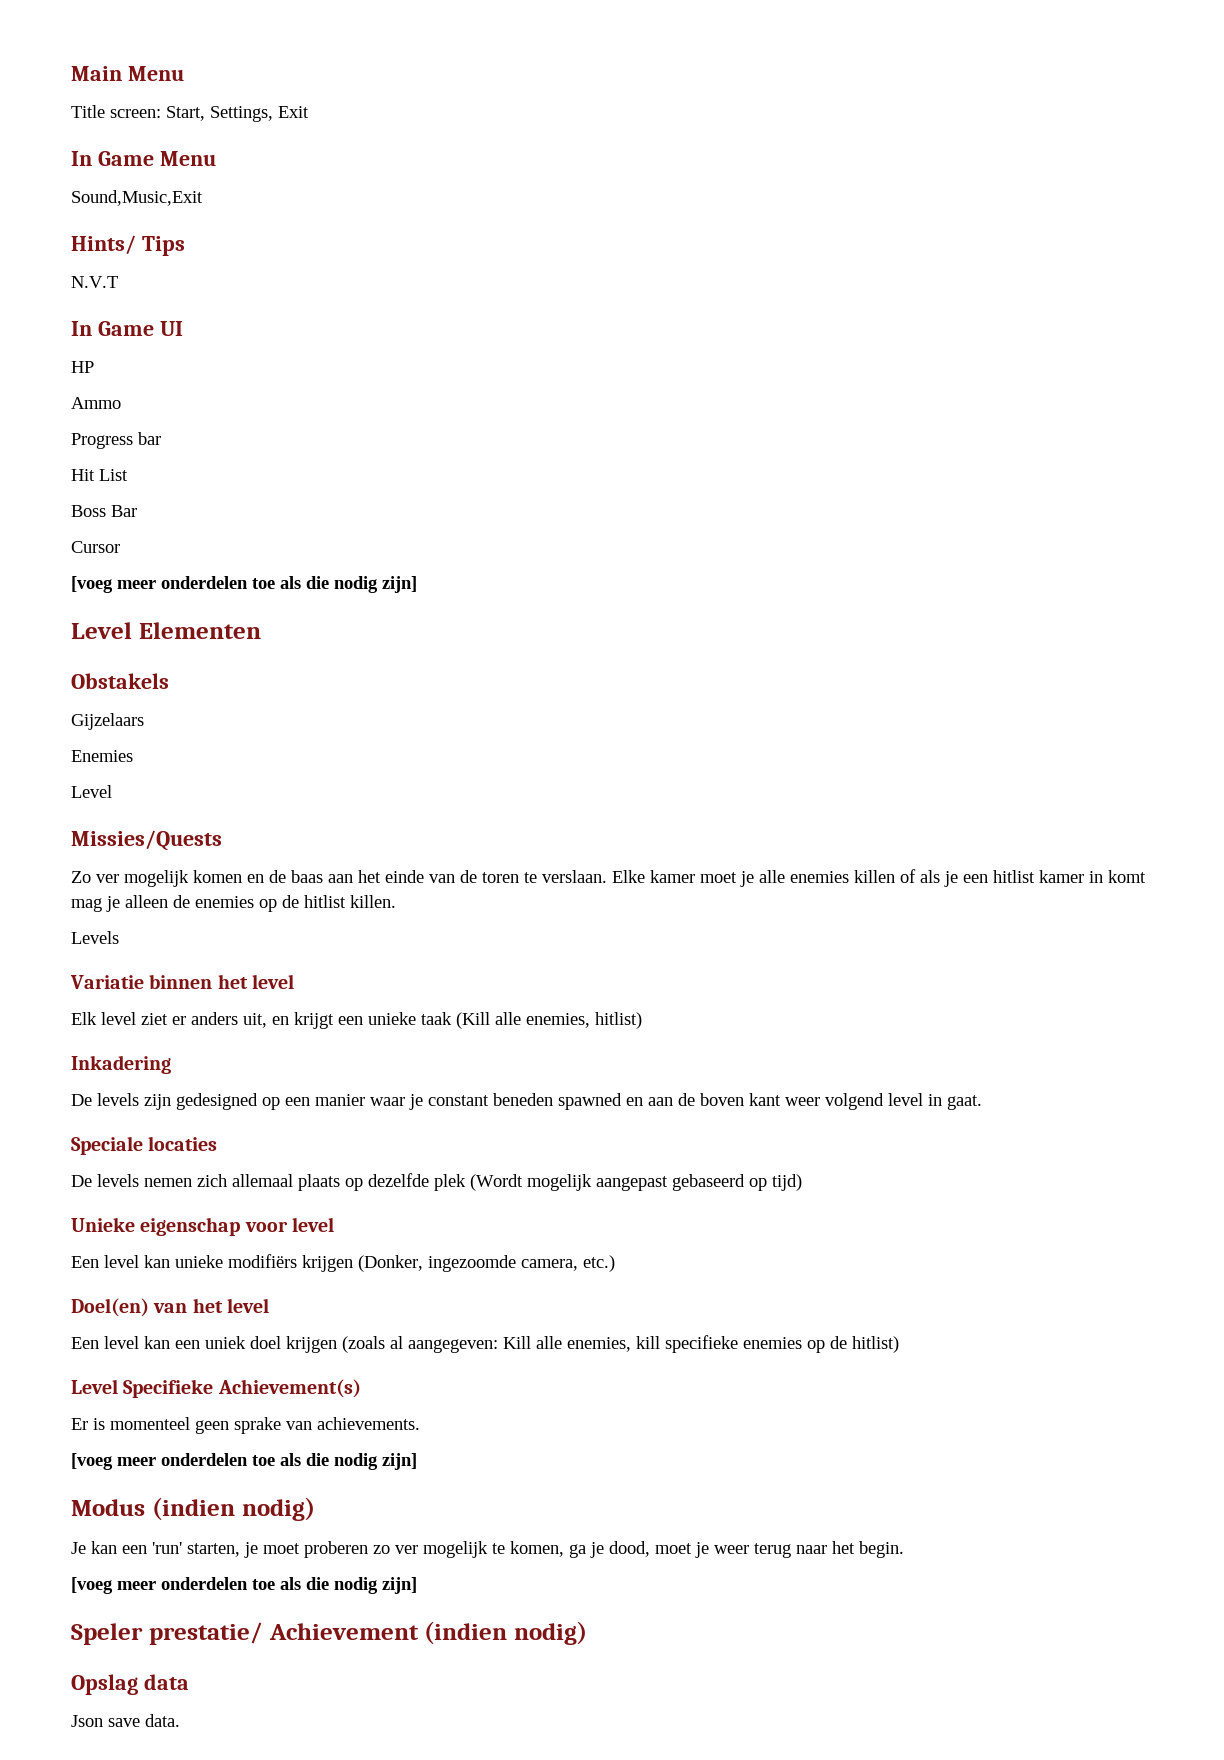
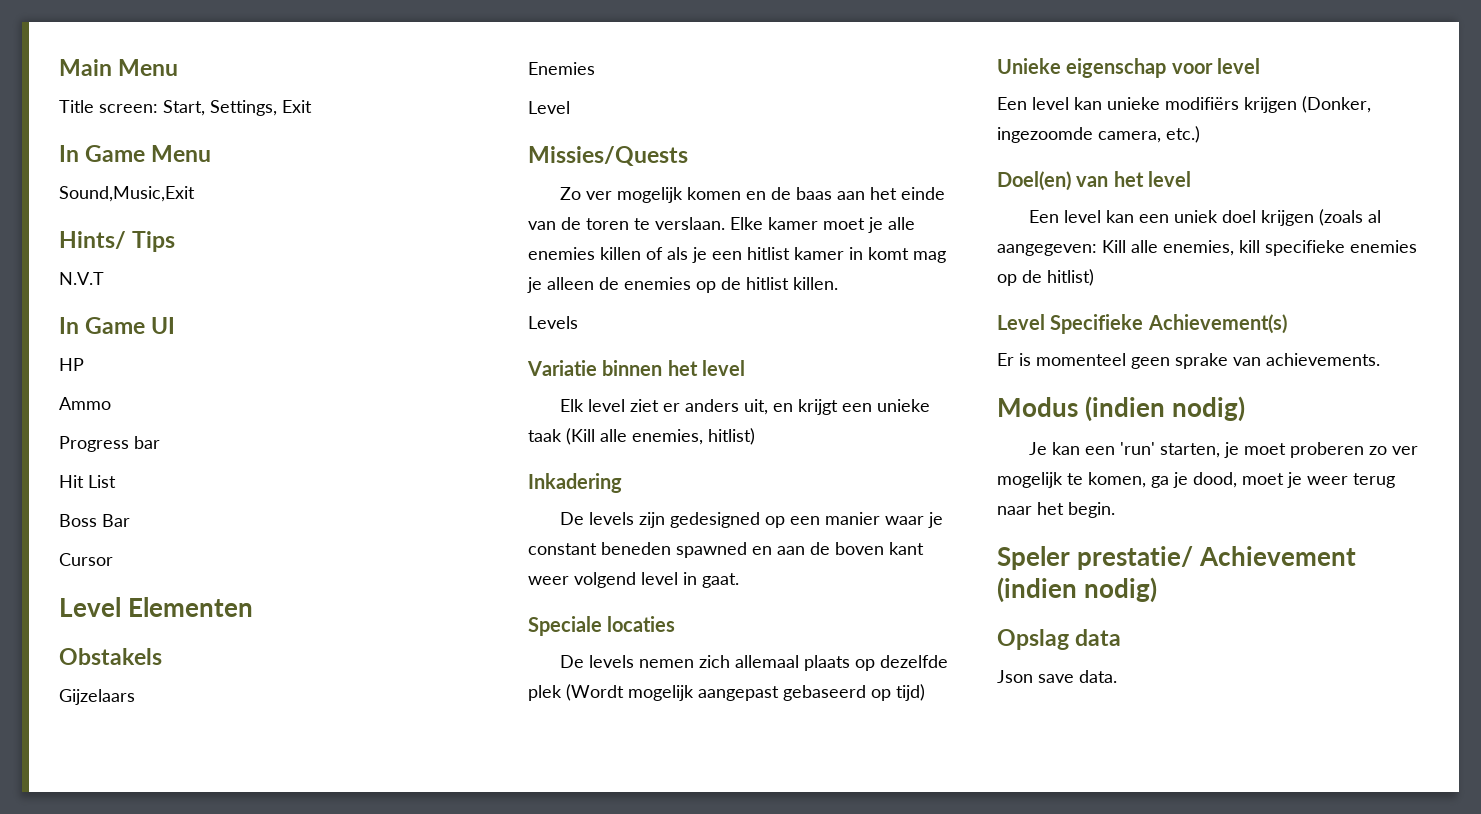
  Cursor
- [voeg meer onderdelen toe als die nodig zijn]
  Er is momenteel geen sprake van achievements.
- [voeg meer onderdelen toe als die nodig zijn]
  Je kan een 'run' starten, je moet proberen zo ver mogelijk te komen, ga je dood, moet je weer terug naar het begin.
- [voeg meer onderdelen toe als die nodig zijn]

